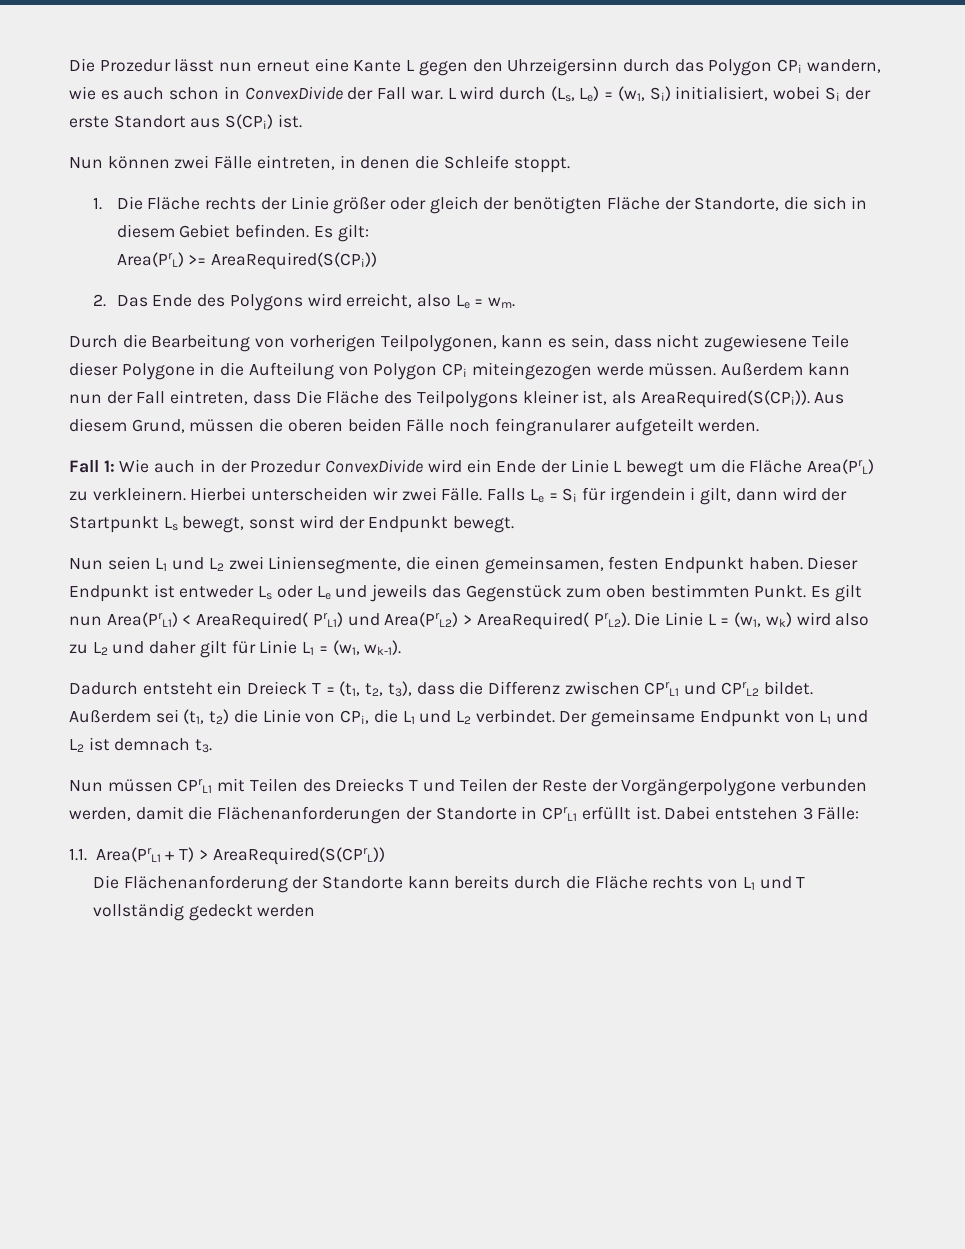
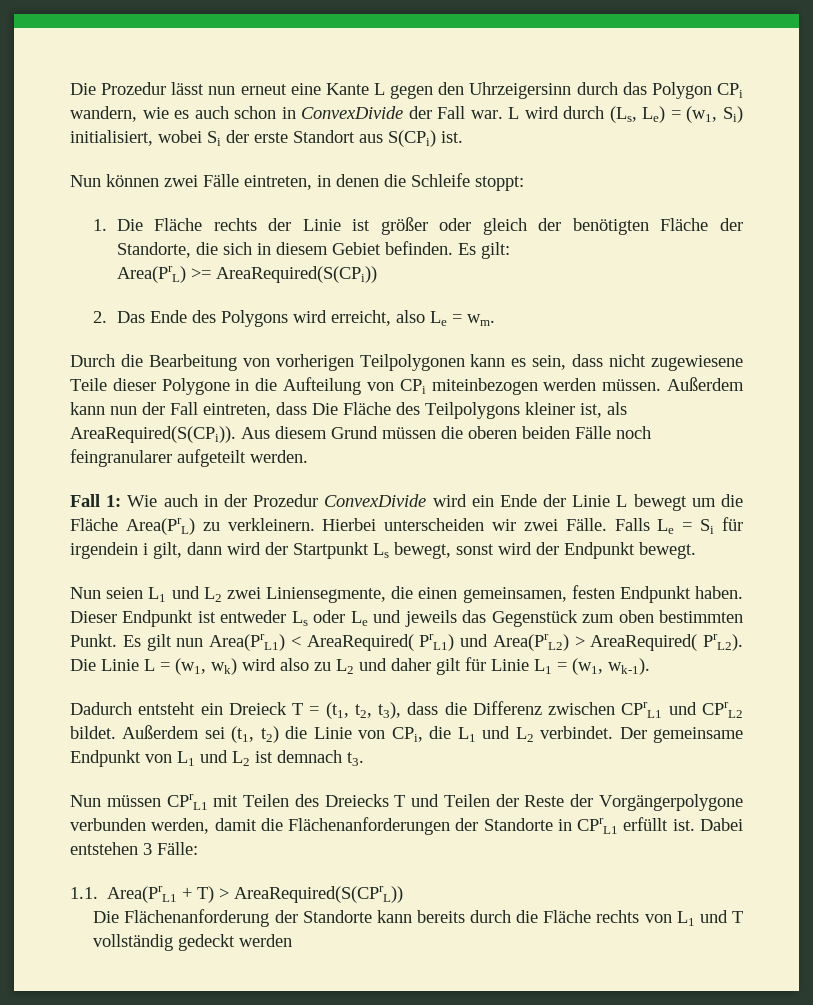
- Nun können zwei Fälle eintreten, in denen die Schleife stoppt.
+ Nun können zwei Fälle eintreten, in denen die Schleife stoppt:
- 1. Die Fläche rechts der Linie größer oder gleich der benötigten Fläche der Standorte, die sich in diesem Gebiet befinden.
+ 1. Die Fläche rechts der Linie ist größer oder gleich der benötigten Fläche der Standorte, die sich in diesem Gebiet befinden.
- Durch die Bearbeitung von vorherigen Teilpolygonen, kann es sein, dass nicht zugewiesene Teile dieser Polygone in die Aufteilung von Polygon CPi miteingezogen werde müssen.
+ Durch die Bearbeitung von vorherigen Teilpolygonen kann es sein, dass nicht zugewiesene Teile dieser Polygone in die Aufteilung von CPi miteinbezogen werden müssen.
- Aus diesem Grund, müssen die oberen beiden Fälle noch feingranularer aufgeteilt werden.
+ Aus diesem Grund müssen die oberen beiden Fälle noch feingranularer aufgeteilt werden.

